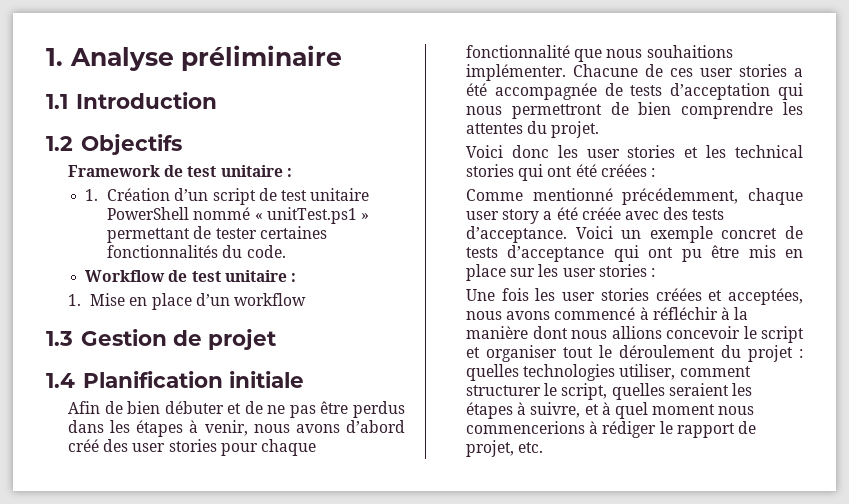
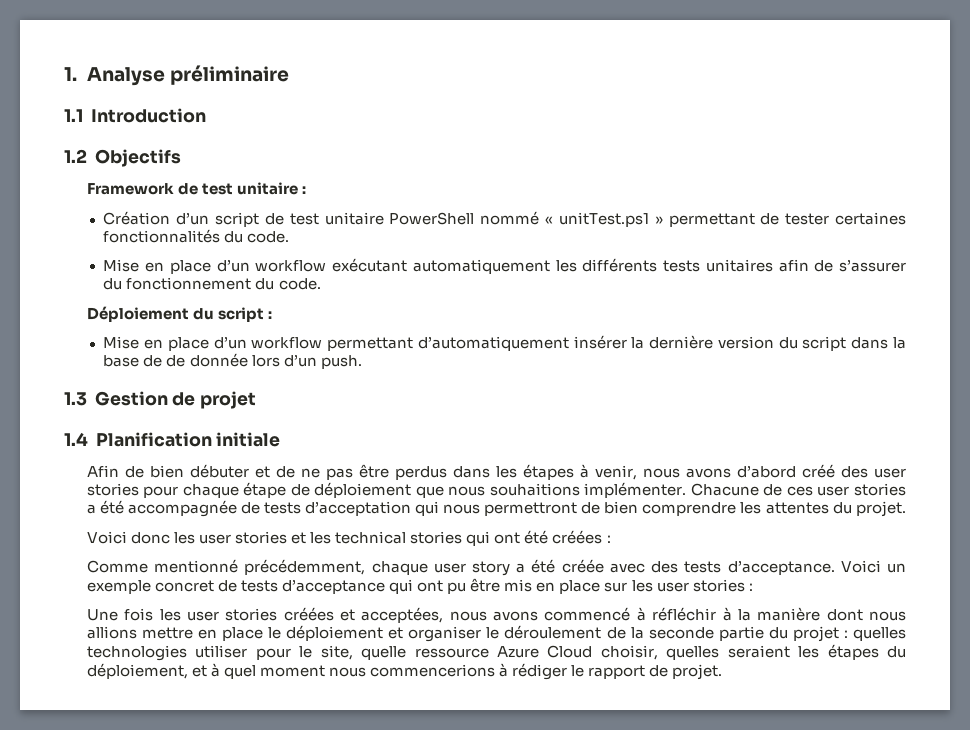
- 1. Création d’un script de test unitaire PowerShell nommé « unitTest.ps1 » permettant de tester certaines fonctionnalités du code.
+ Création d’un script de test unitaire PowerShell nommé « unitTest.ps1 » permettant de tester certaines fonctionnalités du code.
- Workflow de test unitaire :
- 1. Mise en place d’un workflow
+ Mise en place d’un workflow exécutant automatiquement les différents tests unitaires afin de s’assurer du fonctionnement du code.
+ Déploiement du script :
+ Mise en place d’un workflow permettant d’automatiquement insérer la dernière version du script dans la base de de donnée lors d’un push.
- Afin de bien débuter et de ne pas être perdus dans les étapes à venir, nous avons d’abord créé des user stories pour chaque fonctionnalité que nous souhaitions implémenter.
+ Afin de bien débuter et de ne pas être perdus dans les étapes à venir, nous avons d’abord créé des user stories pour chaque étape de déploiement que nous souhaitions implémenter.
- Une fois les user stories créées et acceptées, nous avons commencé à réfléchir à la manière dont nous allions concevoir le script et organiser tout le déroulement du projet : quelles technologies utiliser, comment structurer le script, quelles seraient les étapes à suivre, et à quel moment nous commencerions à rédiger le rapport de projet, etc.
+ Une fois les user stories créées et acceptées, nous avons commencé à réfléchir à la manière dont nous allions mettre en place le déploiement et organiser le déroulement de la seconde partie du projet : quelles technologies utiliser pour le site, quelle ressource Azure Cloud choisir, quelles seraient les étapes du déploiement, et à quel moment nous commencerions à rédiger le rapport de projet.

